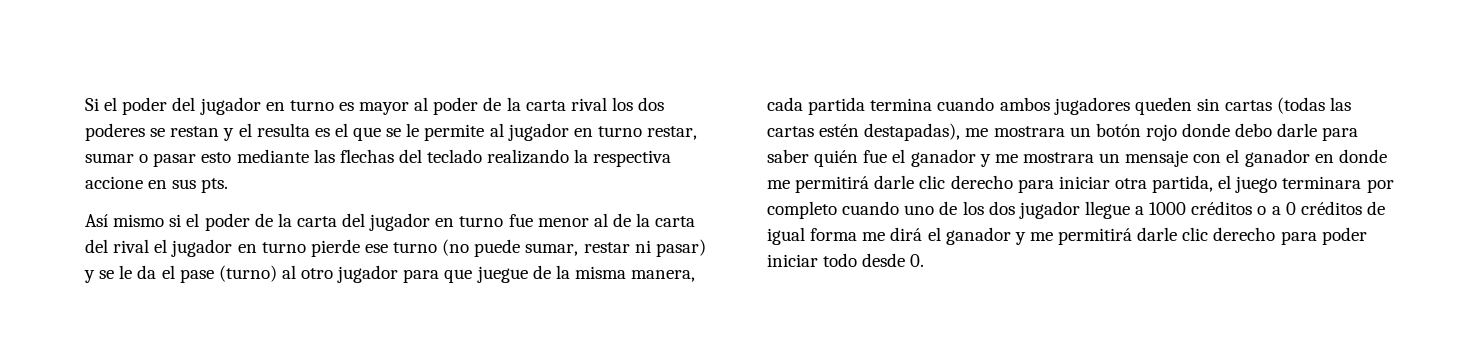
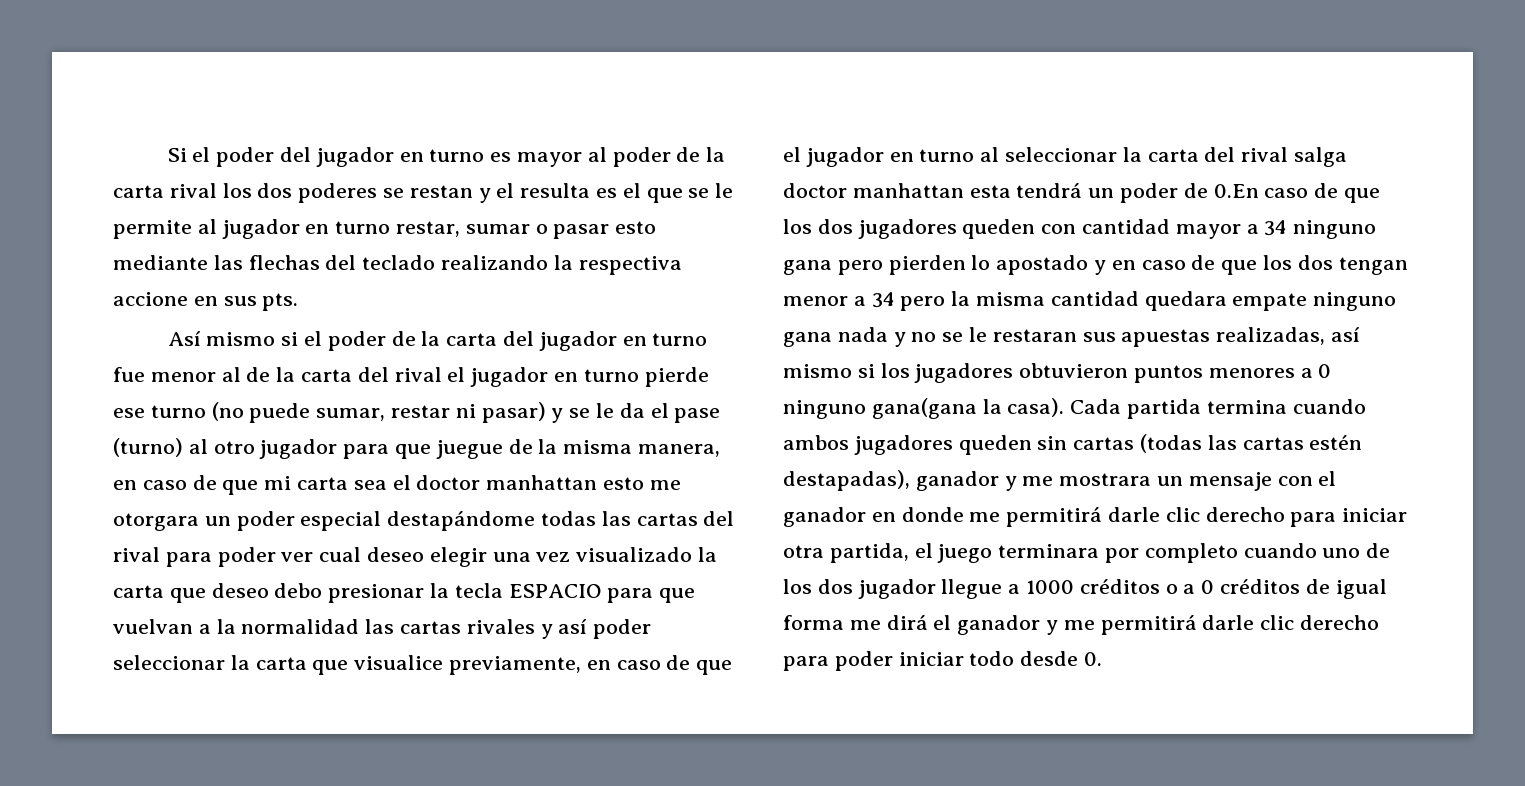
- Así mismo si el poder de la carta del jugador en turno fue menor al de la carta del rival el jugador en turno pierde ese turno (no puede sumar, restar ni pasar) y se le da el pase (turno) al otro jugador para que juegue de la misma manera, cada partida termina cuando ambos jugadores queden sin cartas (todas las cartas estén destapadas), me mostrara un botón rojo donde debo darle para saber quién fue el ganador y me mostrara un mensaje con el ganador en donde me permitirá darle clic derecho para iniciar otra partida, el juego terminara por completo cuando uno de los dos jugador llegue a 1000 créditos o a 0 créditos de igual forma me dirá el ganador y me permitirá darle clic derecho para poder iniciar todo desde 0.
+ Así mismo si el poder de la carta del jugador en turno fue menor al de la carta del rival el jugador en turno pierde ese turno (no puede sumar, restar ni pasar) y se le da el pase (turno) al otro jugador para que juegue de la misma manera, en caso de que mi carta sea el doctor manhattan esto me otorgara un poder especial destapándome todas las cartas del rival para poder ver cual deseo elegir una vez visualizado la carta que deseo debo presionar la tecla ESPACIO para que vuelvan a la normalidad las cartas rivales y así poder seleccionar la carta que visualice previamente, en caso de que el jugador en turno al seleccionar la carta del rival salga doctor manhattan esta tendrá un poder de 0.En caso de que los dos jugadores queden con cantidad mayor a 34 ninguno gana pero pierden lo apostado y en caso de que los dos tengan menor a 34 pero la misma cantidad quedara empate ninguno gana nada y no se le restaran sus apuestas realizadas, así mismo si los jugadores obtuvieron puntos menores a 0 ninguno gana(gana la casa). Cada partida termina cuando ambos jugadores queden sin cartas (todas las cartas estén destapadas), ganador y me mostrara un mensaje con el ganador en donde me permitirá darle clic derecho para iniciar otra partida, el juego terminara por completo cuando uno de los dos jugador llegue a 1000 créditos o a 0 créditos de igual forma me dirá el ganador y me permitirá darle clic derecho para poder iniciar todo desde 0.

